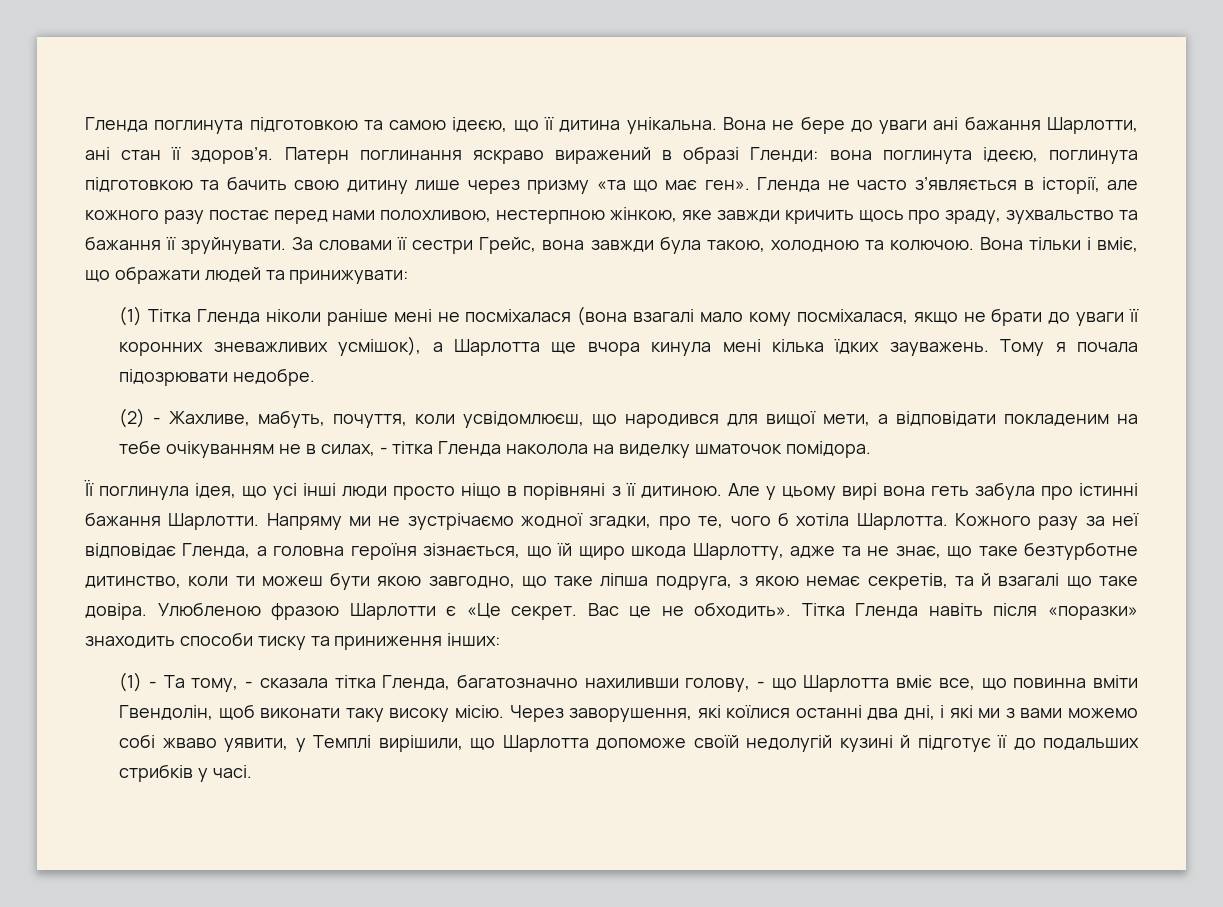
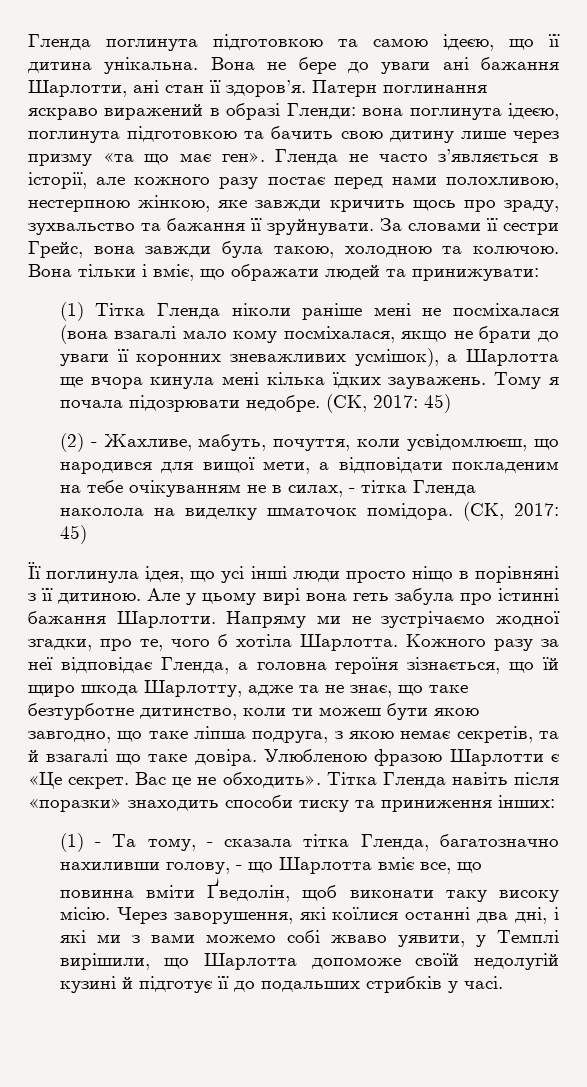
- Тому я почала підозрювати недобре.
+ Тому я почала підозрювати недобре. (СК, 2017: 45)
- (2) - Жахливе, мабуть, почуття, коли усвідомлюєш, що народився для вищої мети, а відповідати покладеним на тебе очікуванням не в силах, - тітка Гленда наколола на виделку шматочок помідора.
+ (2) - Жахливе, мабуть, почуття, коли усвідомлюєш, що народився для вищої мети, а відповідати покладеним на тебе очікуванням не в силах, - тітка Гленда наколола на виделку шматочок помідора. (СК, 2017: 45)
- (1) - Та тому, - сказала тітка Гленда, багатозначно нахиливши голову, - що Шарлотта вміє все, що повинна вміти Гвендолін, щоб виконати таку високу місію.
+ (1) - Та тому, - сказала тітка Гленда, багатозначно нахиливши голову, - що Шарлотта вміє все, що повинна вміти Ґведолін, щоб виконати таку високу місію.

